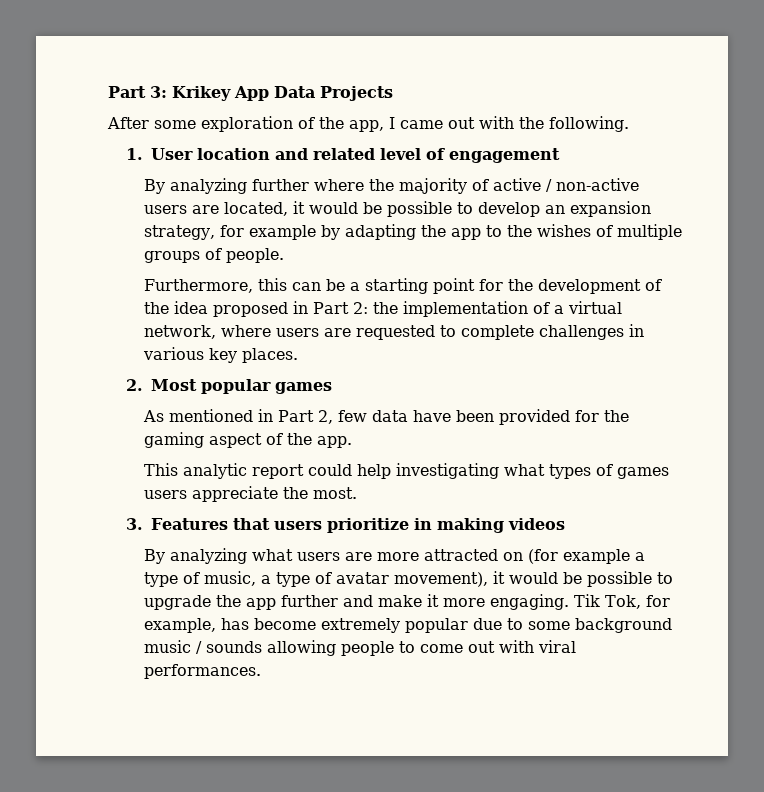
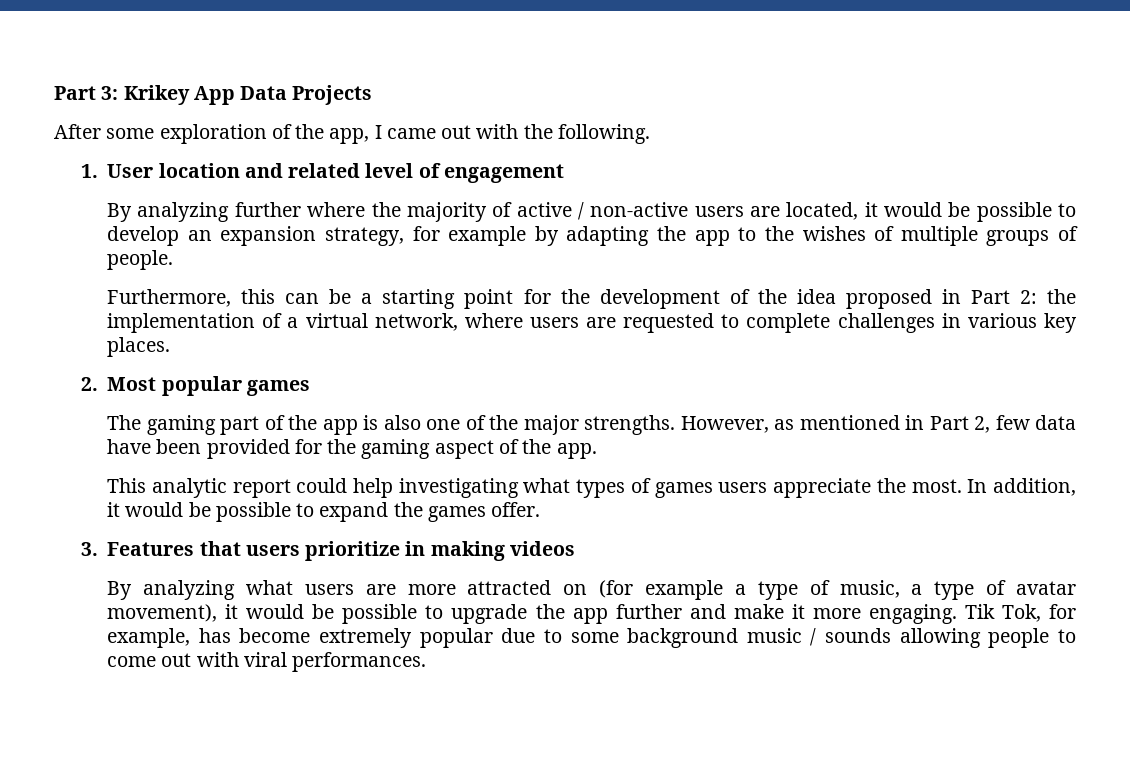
- As mentioned in Part 2, few data have been provided for the gaming aspect of the app.
+ The gaming part of the app is also one of the major strengths. However, as mentioned in Part 2, few data have been provided for the gaming aspect of the app.
+ In addition, it would be possible to expand the games offer.

